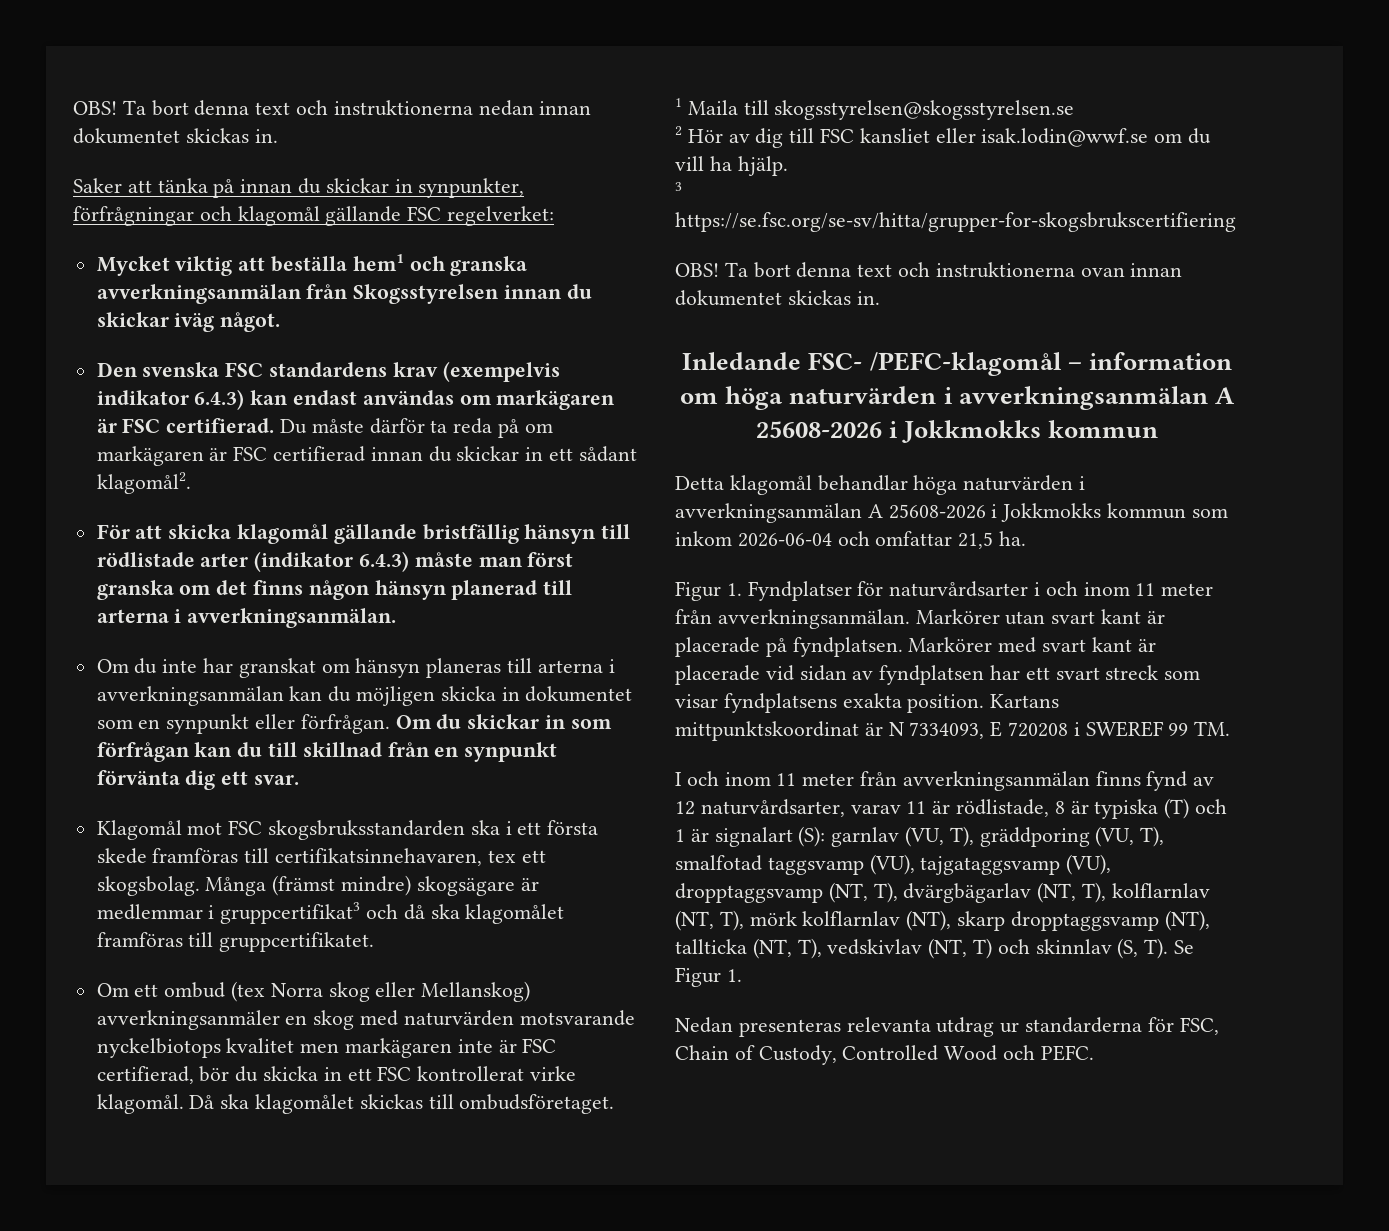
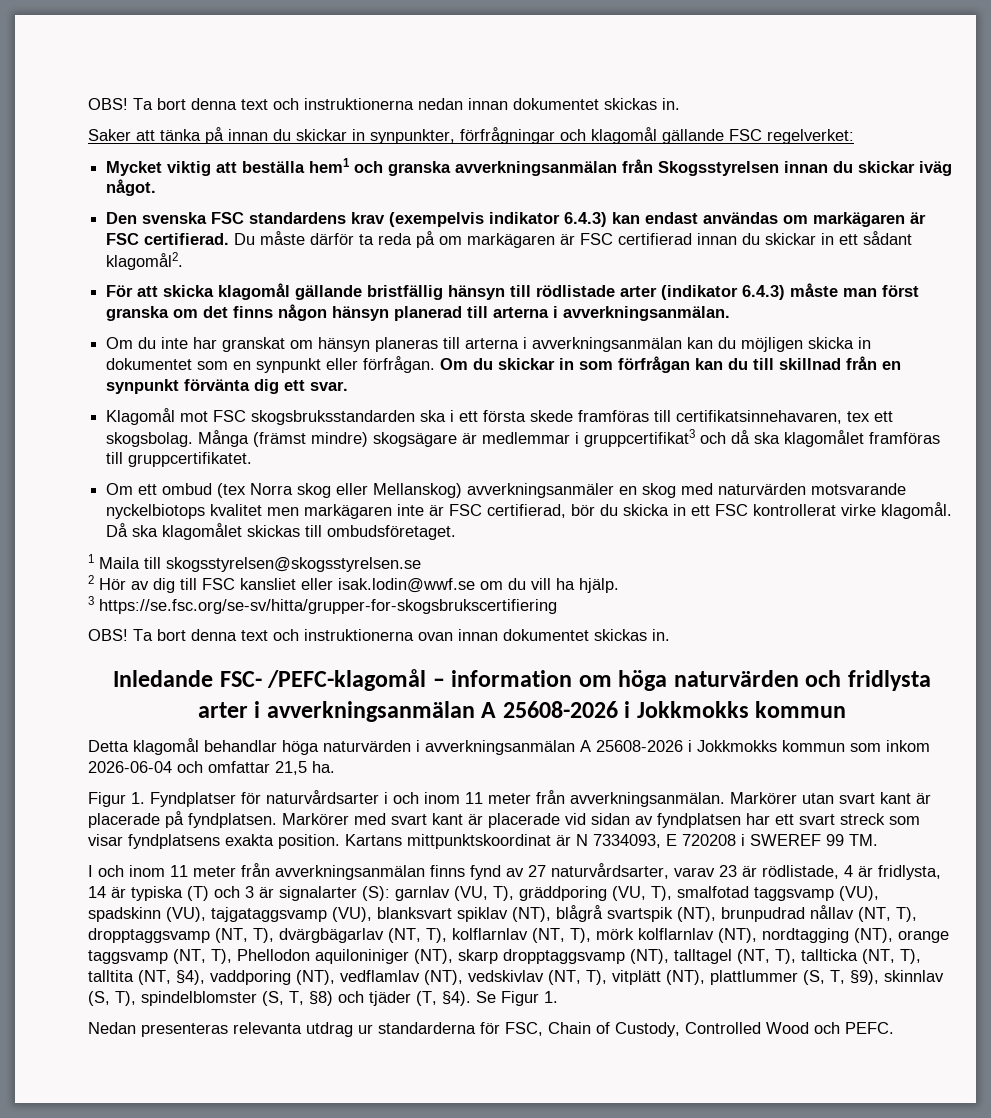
- Inledande FSC- /PEFC-klagomål – information om höga naturvärden i avverkningsanmälan A 25608-2026 i Jokkmokks kommun
+ Inledande FSC- /PEFC-klagomål – information om höga naturvärden och fridlysta arter i avverkningsanmälan A 25608-2026 i Jokkmokks kommun
- I och inom 11 meter från avverkningsanmälan finns fynd av 12 naturvårdsarter, varav 11 är rödlistade, 8 är typiska (T) och 1 är signalart (S): garnlav (VU, T), gräddporing (VU, T), smalfotad taggsvamp (VU), tajgataggsvamp (VU), dropptaggsvamp (NT, T), dvärgbägarlav (NT, T), kolflarnlav (NT, T), mörk kolflarnlav (NT), skarp dropptaggsvamp (NT), tallticka (NT, T), vedskivlav (NT, T) och skinnlav (S, T). Se Figur 1.
+ I och inom 11 meter från avverkningsanmälan finns fynd av 27 naturvårdsarter, varav 23 är rödlistade, 4 är fridlysta, 14 är typiska (T) och 3 är signalarter (S): garnlav (VU, T), gräddporing (VU, T), smalfotad taggsvamp (VU), spadskinn (VU), tajgataggsvamp (VU), blanksvart spiklav (NT), blågrå svartspik (NT), brunpudrad nållav (NT, T), dropptaggsvamp (NT, T), dvärgbägarlav (NT, T), kolflarnlav (NT, T), mörk kolflarnlav (NT), nordtagging (NT), orange taggsvamp (NT, T), Phellodon aquiloniniger (NT), skarp dropptaggsvamp (NT), talltagel (NT, T), tallticka (NT, T), talltita (NT, §4), vaddporing (NT), vedflamlav (NT), vedskivlav (NT, T), vitplätt (NT), plattlummer (S, T, §9), skinnlav (S, T), spindelblomster (S, T, §8) och tjäder (T, §4). Se Figur 1.

